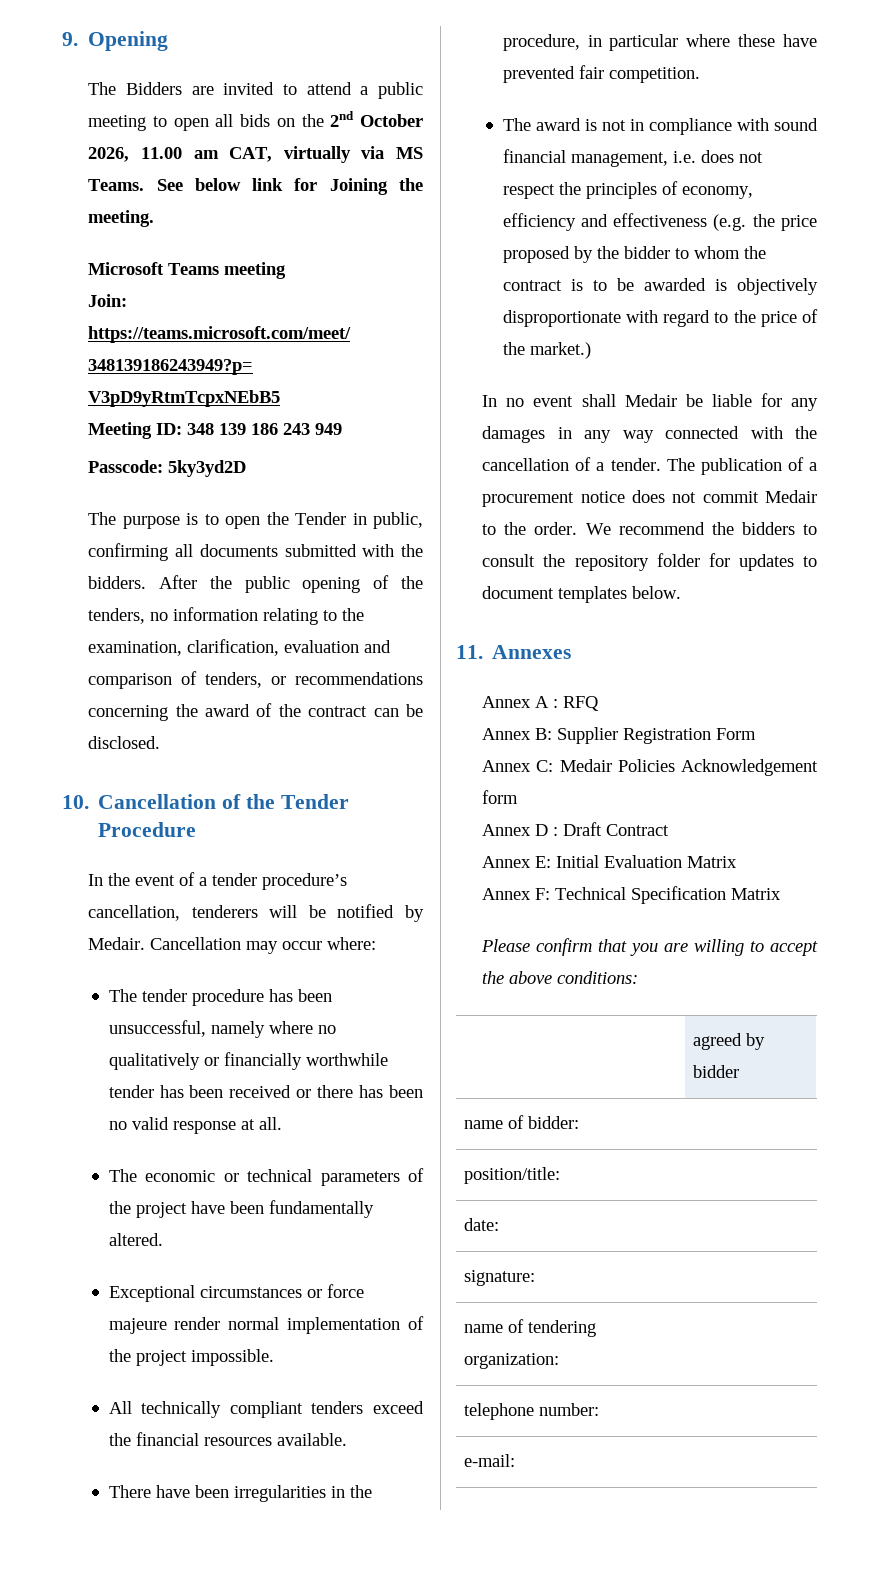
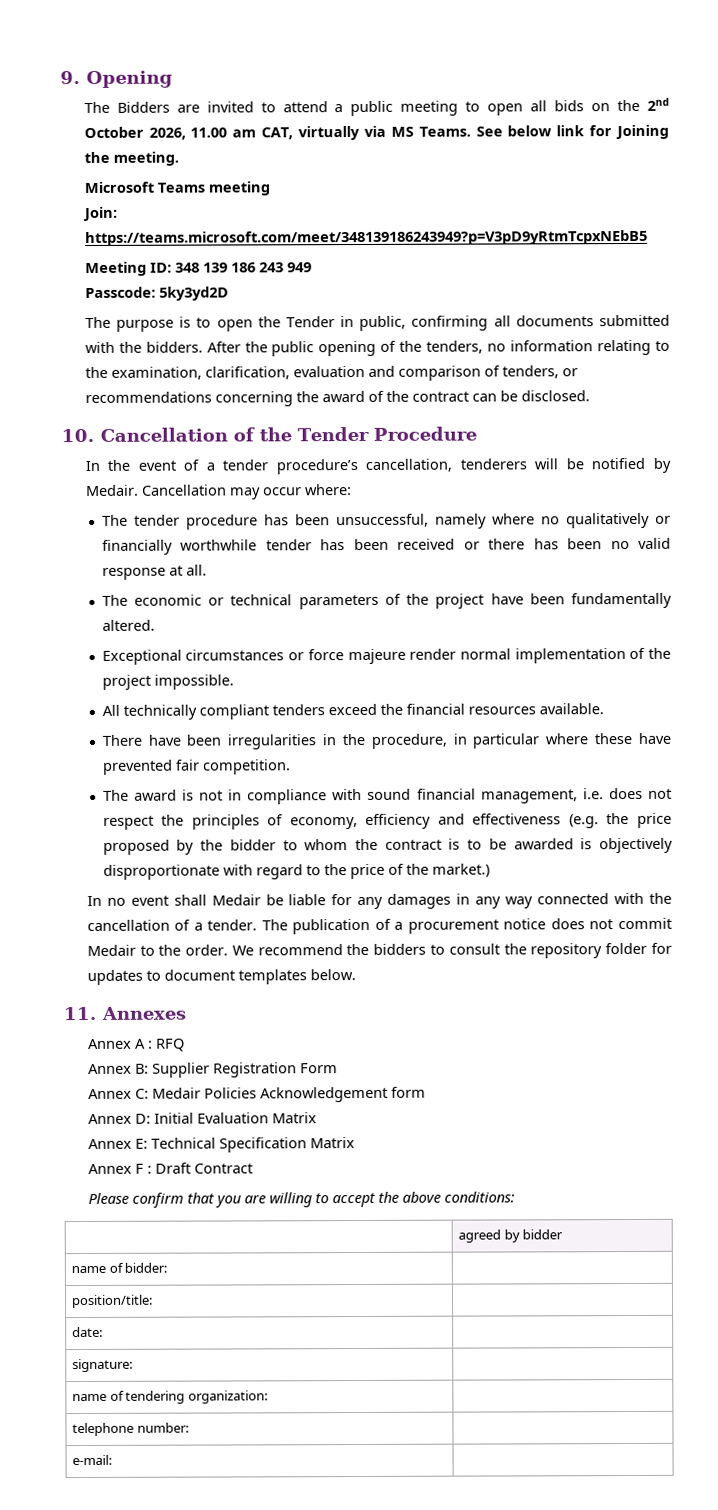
- Annex D : Draft Contract
- Annex E: Initial Evaluation Matrix
+ Annex D: Initial Evaluation Matrix
- Annex F: Technical Specification Matrix
+ Annex E: Technical Specification Matrix
+ Annex F : Draft Contract

